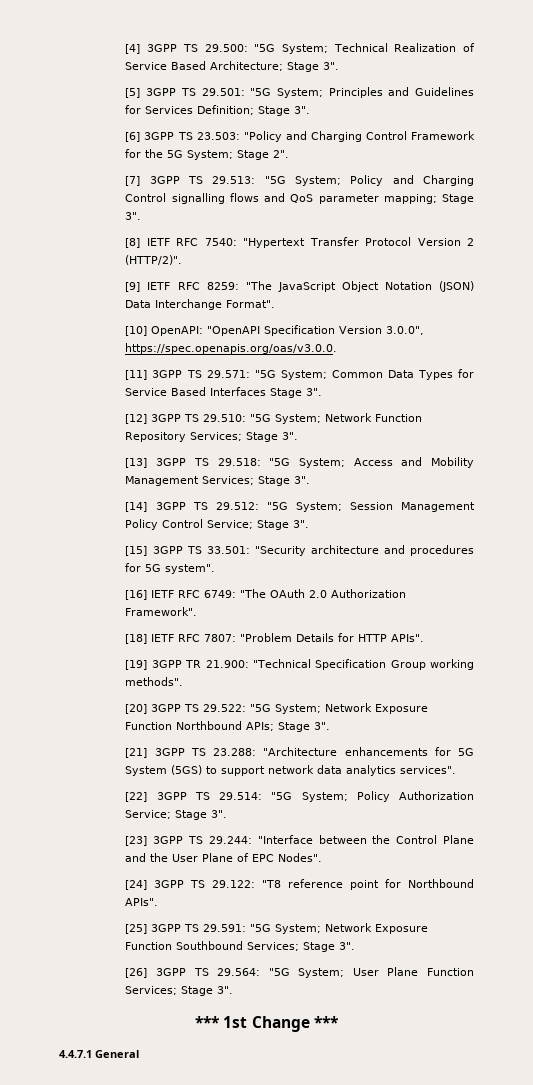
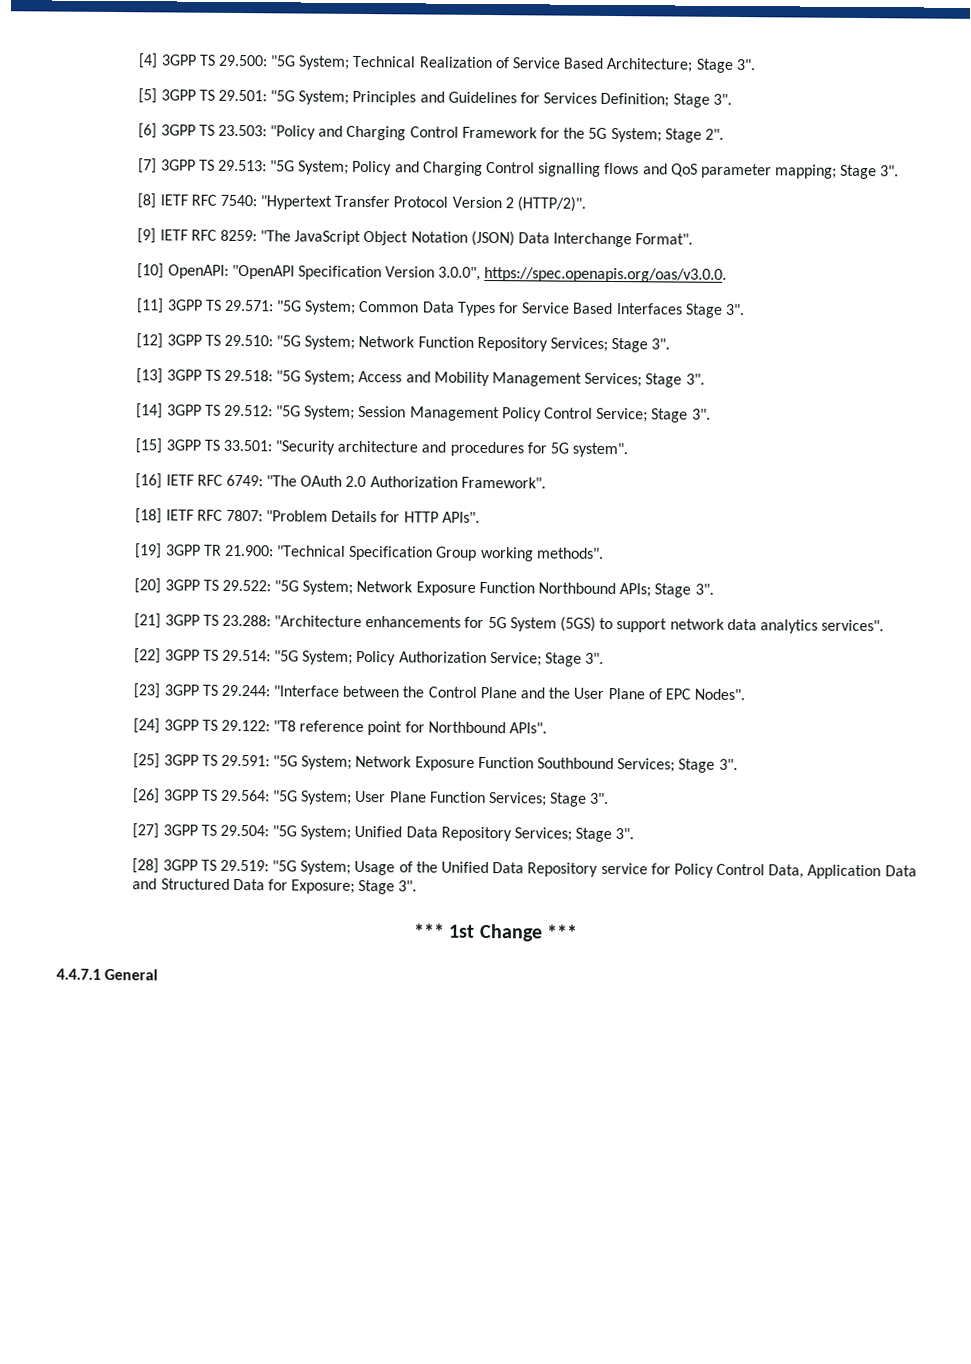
+ [27] 3GPP TS 29.504: "5G System; Unified Data Repository Services; Stage 3".
+ [28] 3GPP TS 29.519: "5G System; Usage of the Unified Data Repository service for Policy Control Data, Application Data and Structured Data for Exposure; Stage 3".

